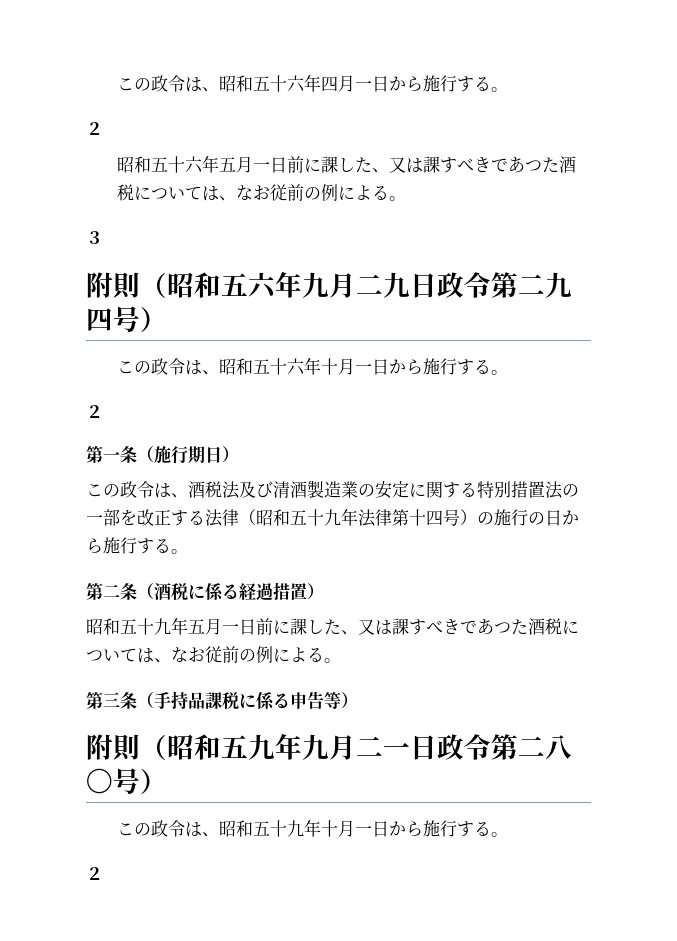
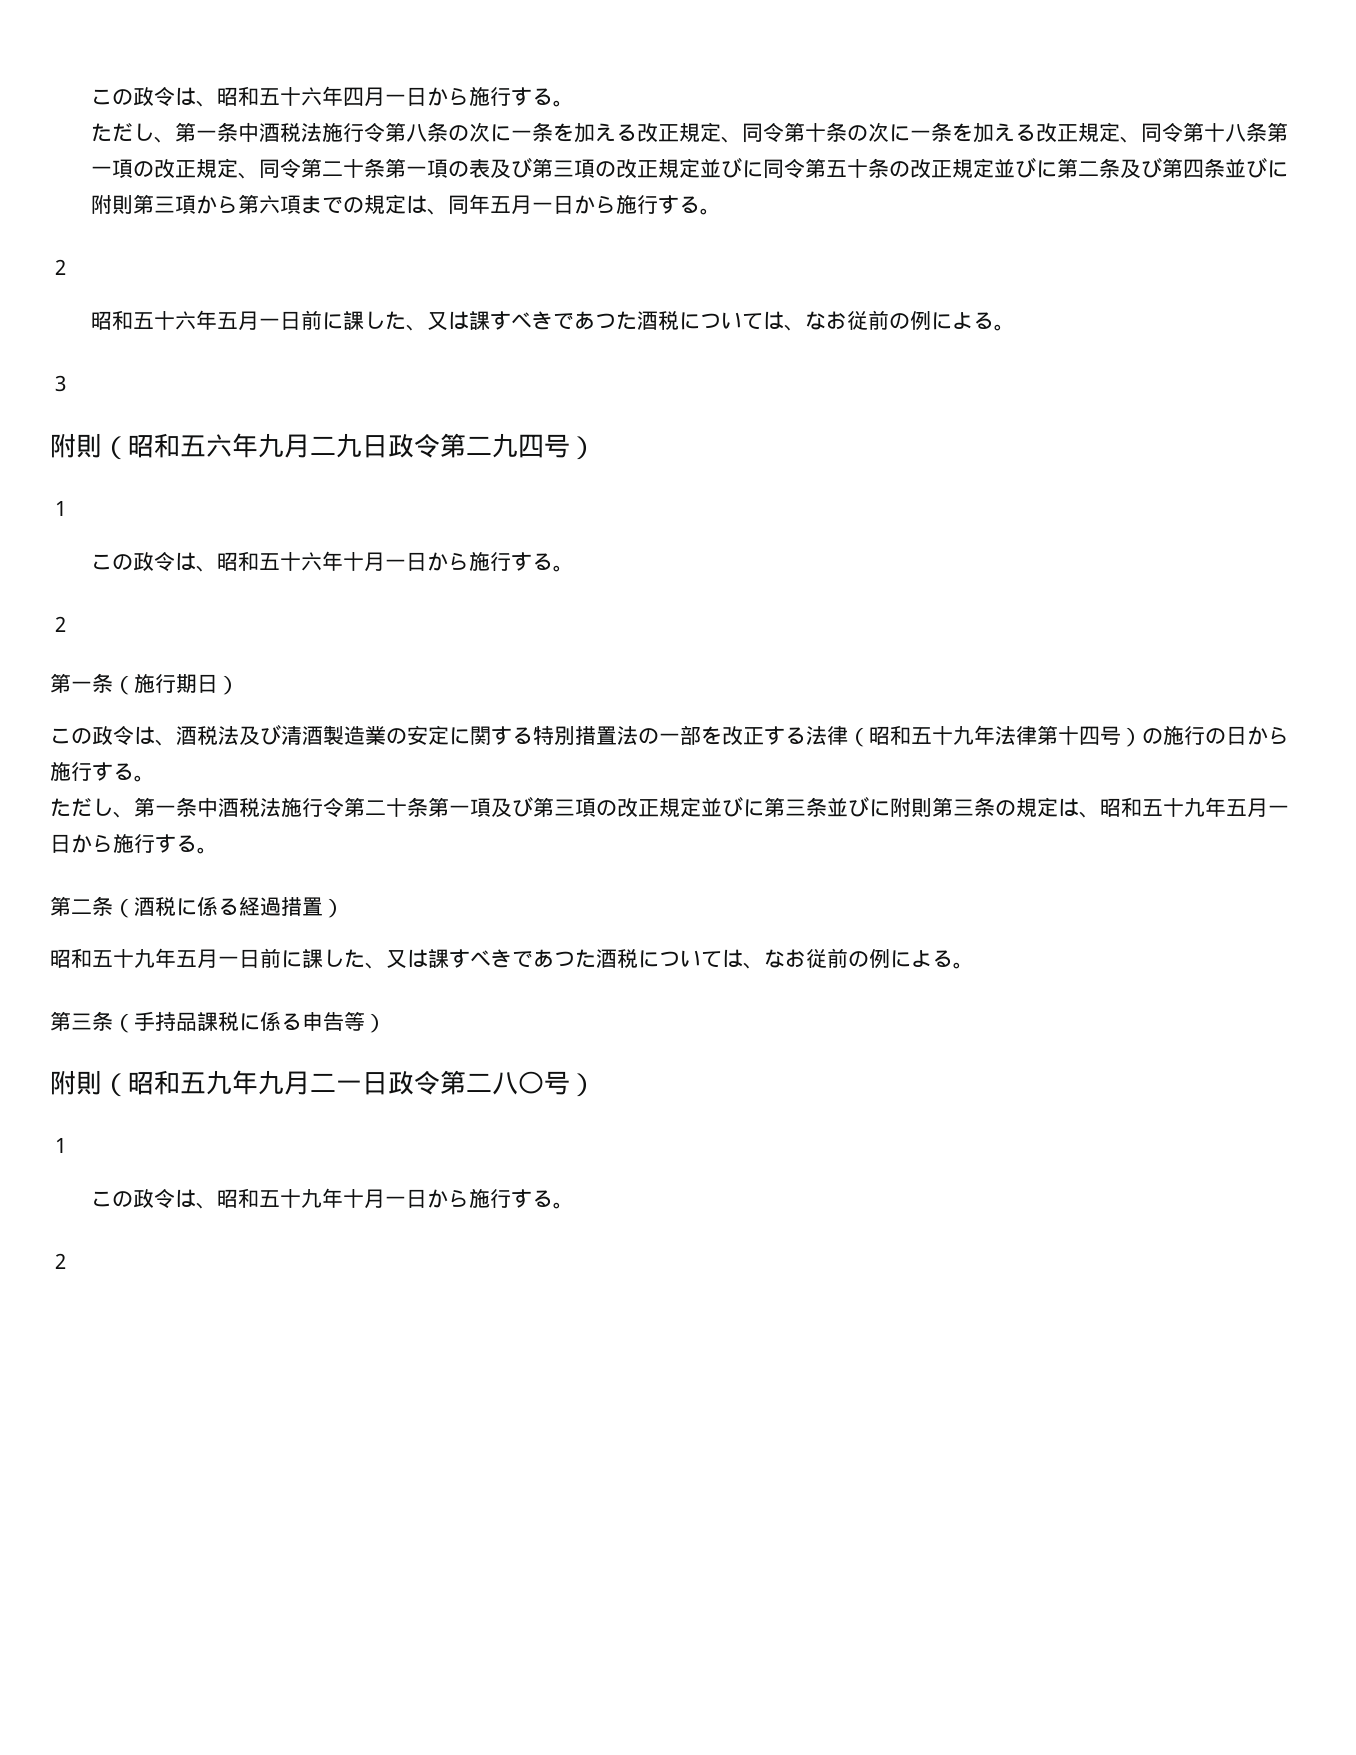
+ ただし、第一条中酒税法施行令第八条の次に一条を加える改正規定、同令第十条の次に一条を加える改正規定、同令第十八条第一項の改正規定、同令第二十条第一項の表及び第三項の改正規定並びに同令第五十条の改正規定並びに第二条及び第四条並びに附則第三項から第六項までの規定は、同年五月一日から施行する。
  附則（昭和五六年九月二九日政令第二九四号）
+ １
+ ただし、第一条中酒税法施行令第二十条第一項及び第三項の改正規定並びに第三条並びに附則第三条の規定は、昭和五十九年五月一日から施行する。
  附則（昭和五九年九月二一日政令第二八〇号）
+ １

